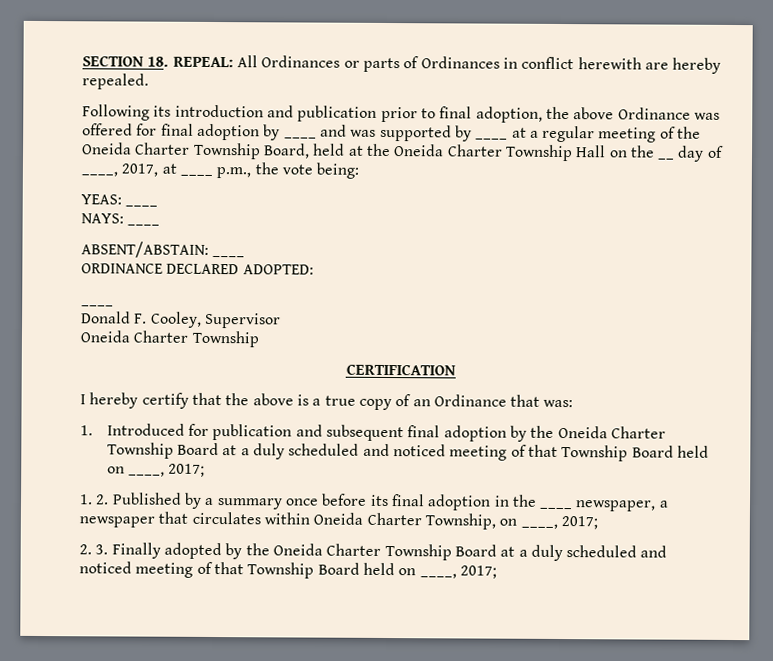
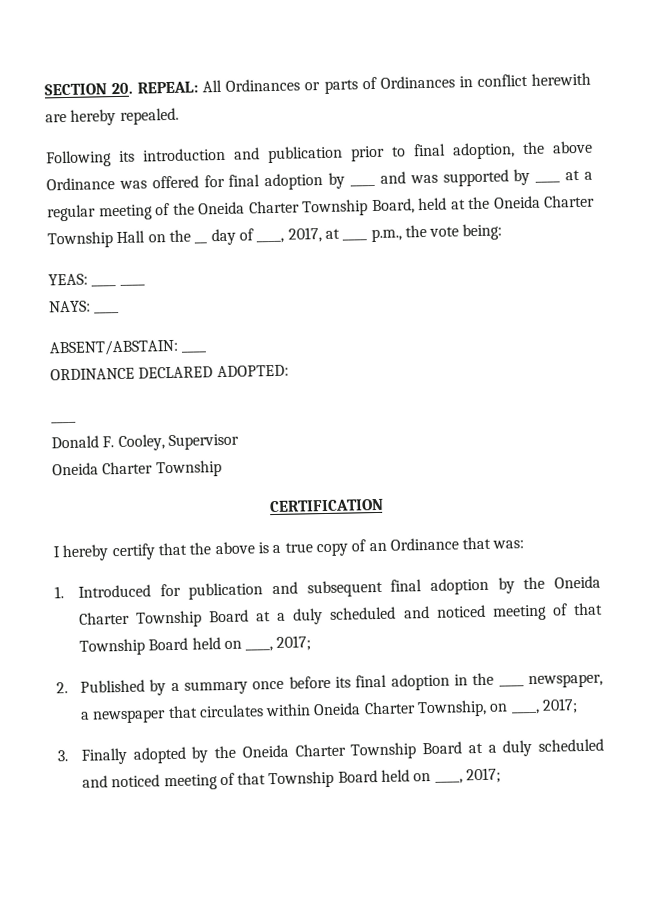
- SECTION 18. REPEAL: All Ordinances or parts of Ordinances in conflict herewith are hereby repealed.
+ SECTION 20. REPEAL: All Ordinances or parts of Ordinances in conflict herewith are hereby repealed.
- YEAS: ____
+ YEAS: ____ ____
- 1. 2. Published by a summary once before its final adoption in the ____ newspaper, a newspaper that circulates within Oneida Charter Township, on ____, 2017;
+ 2. Published by a summary once before its final adoption in the ____ newspaper, a newspaper that circulates within Oneida Charter Township, on ____, 2017;
- 2. 3. Finally adopted by the Oneida Charter Township Board at a duly scheduled and noticed meeting of that Township Board held on ____, 2017;
+ 3. Finally adopted by the Oneida Charter Township Board at a duly scheduled and noticed meeting of that Township Board held on ____, 2017;

